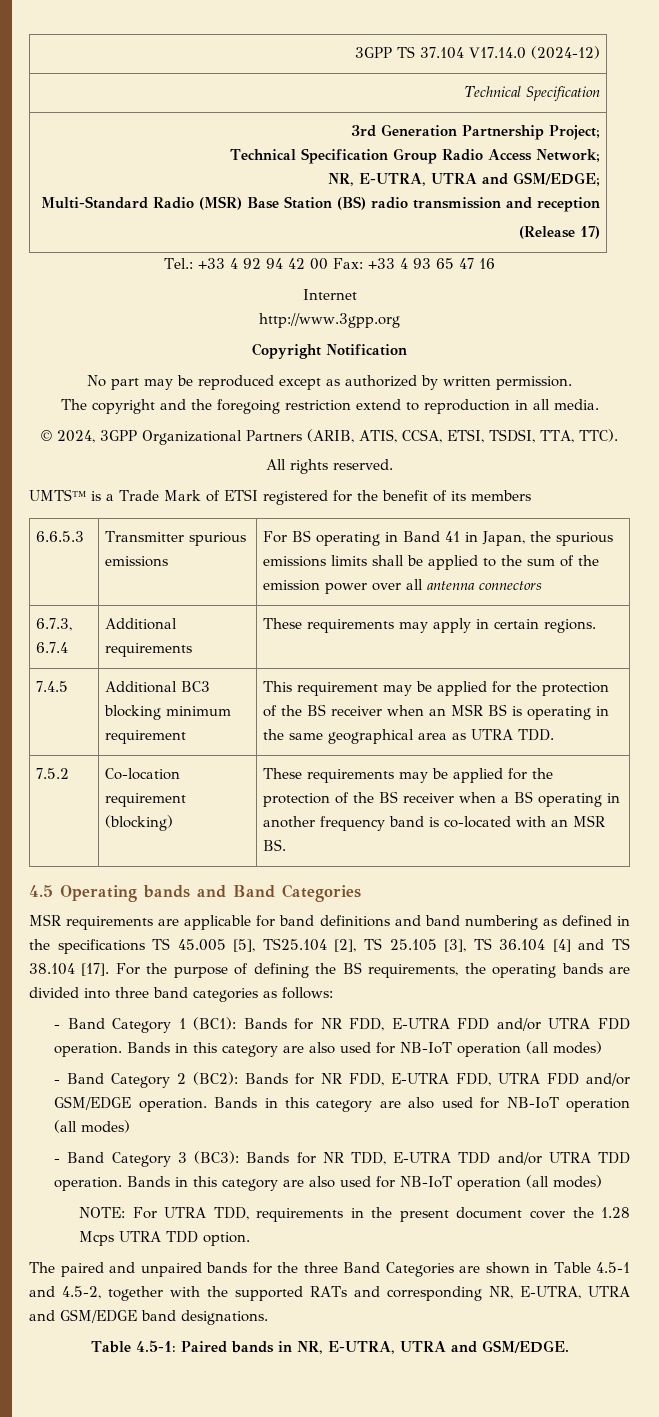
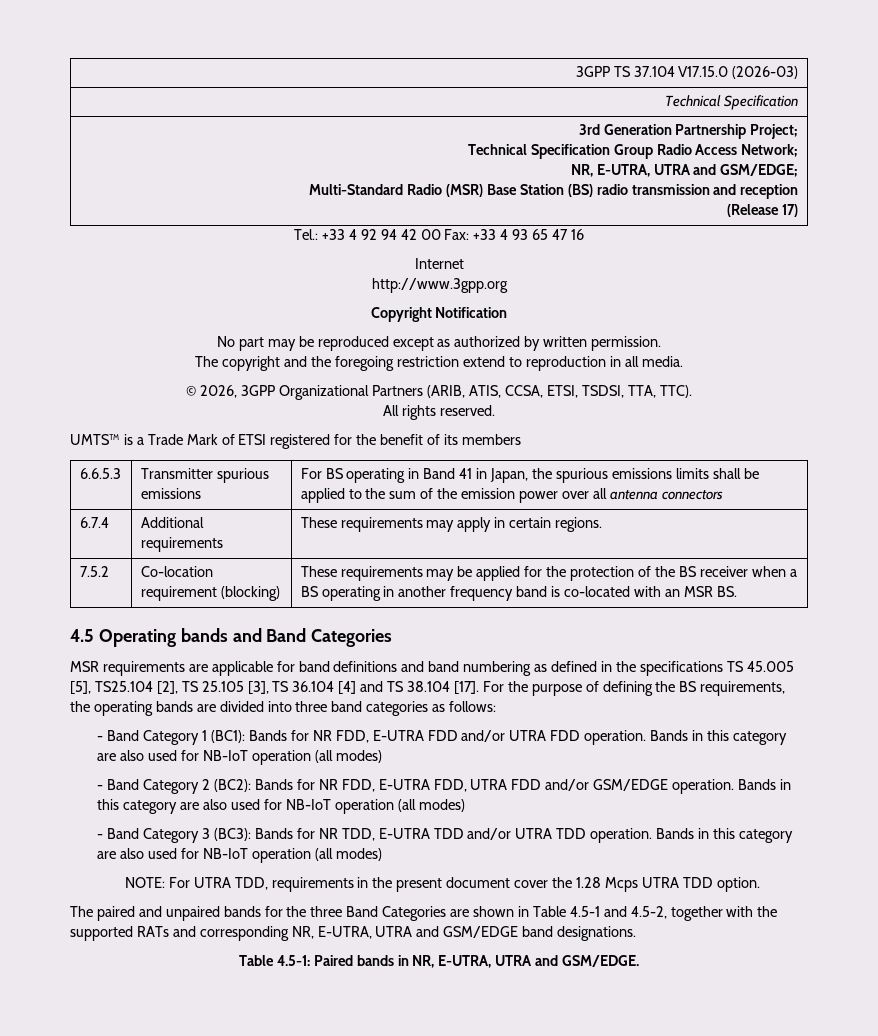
- 3GPP TS 37.104 V17.14.0 (2024-12)
+ 3GPP TS 37.104 V17.15.0 (2026-03)
- © 2024, 3GPP Organizational Partners (ARIB, ATIS, CCSA, ETSI, TSDSI, TTA, TTC).
+ © 2026, 3GPP Organizational Partners (ARIB, ATIS, CCSA, ETSI, TSDSI, TTA, TTC).
- 6.7.3, 6.7.4 | Additional requirements | These requirements may apply in certain regions.
+ 6.7.4 | Additional requirements | These requirements may apply in certain regions.
- 7.4.5 | Additional BC3 blocking minimum requirement | This requirement may be applied for the protection of the BS receiver when an MSR BS is operating in the same geographical area as UTRA TDD.

